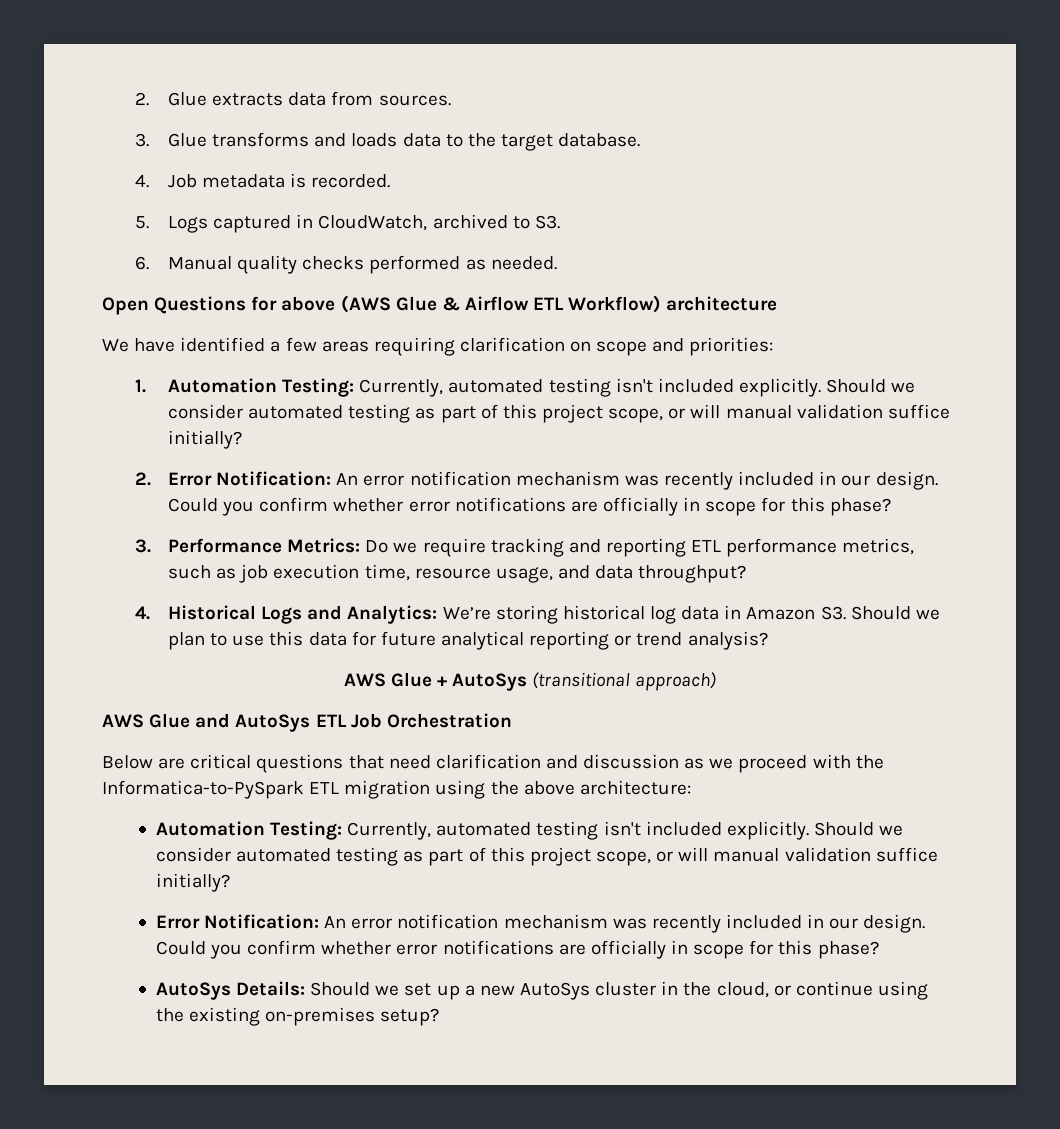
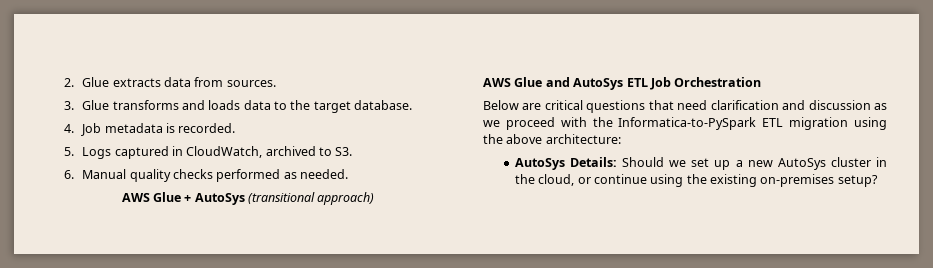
- Open Questions for above (AWS Glue & Airflow ETL Workflow) architecture
- We have identified a few areas requiring clarification on scope and priorities:
- 1. Automation Testing: Currently, automated testing isn't included explicitly. Should we consider automated testing as part of this project scope, or will manual validation suffice initially?
- 2. Error Notification: An error notification mechanism was recently included in our design. Could you confirm whether error notifications are officially in scope for this phase?
- 3. Performance Metrics: Do we require tracking and reporting ETL performance metrics, such as job execution time, resource usage, and data throughput?
- 4. Historical Logs and Analytics: We’re storing historical log data in Amazon S3. Should we plan to use this data for future analytical reporting or trend analysis?
  Below are critical questions that need clarification and discussion as we proceed with the Informatica-to-PySpark ETL migration using the above architecture:
- Automation Testing: Currently, automated testing isn't included explicitly. Should we consider automated testing as part of this project scope, or will manual validation suffice initially?
- Error Notification: An error notification mechanism was recently included in our design. Could you confirm whether error notifications are officially in scope for this phase?

